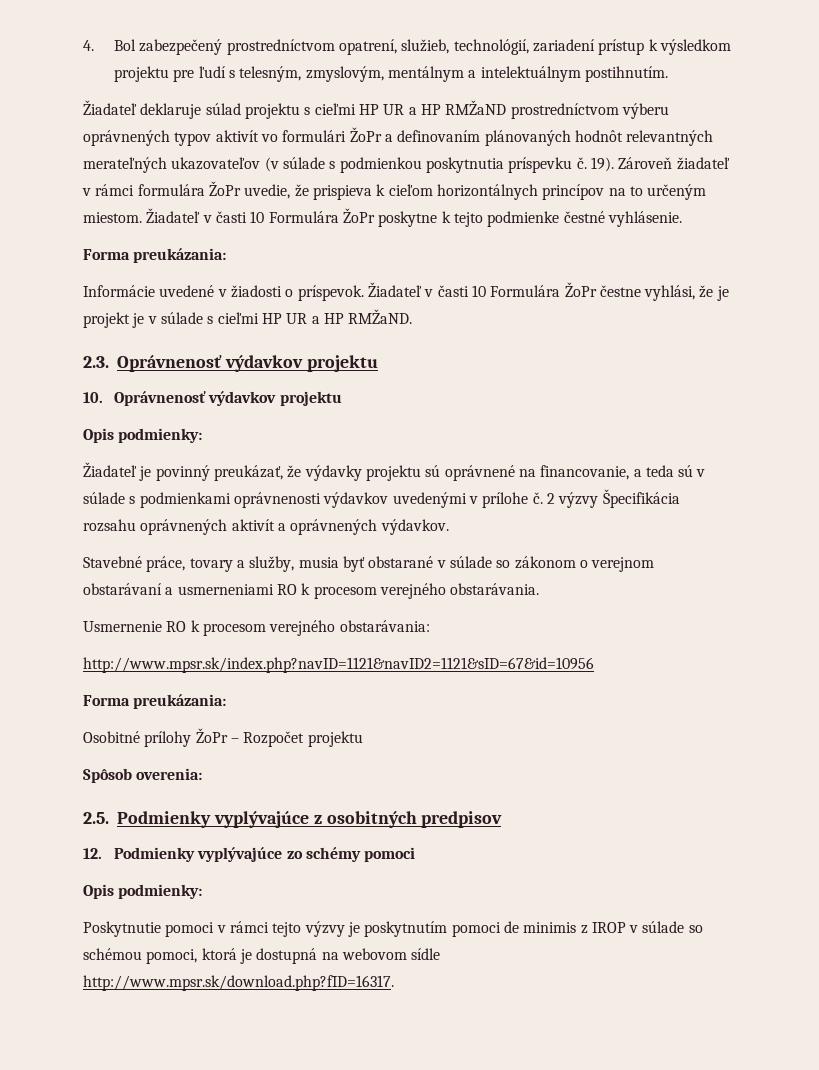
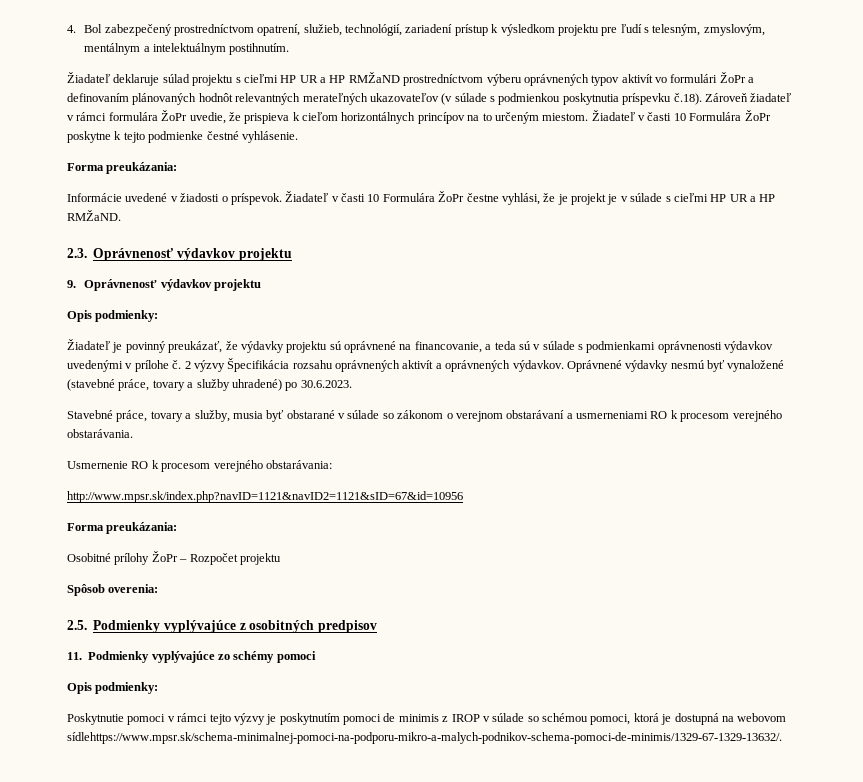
- Žiadateľ deklaruje súlad projektu s cieľmi HP UR a HP RMŽaND prostredníctvom výberu oprávnených typov aktivít vo formulári ŽoPr a definovaním plánovaných hodnôt relevantných merateľných ukazovateľov (v súlade s podmienkou poskytnutia príspevku č. 19). Zároveň žiadateľ v rámci formulára ŽoPr uvedie, že prispieva k cieľom horizontálnych princípov na to určeným miestom.
+ Žiadateľ deklaruje súlad projektu s cieľmi HP UR a HP RMŽaND prostredníctvom výberu oprávnených typov aktivít vo formulári ŽoPr a definovaním plánovaných hodnôt relevantných merateľných ukazovateľov (v súlade s podmienkou poskytnutia príspevku č.18). Zároveň žiadateľ v rámci formulára ŽoPr uvedie, že prispieva k cieľom horizontálnych princípov na to určeným miestom.
- 10. Oprávnenosť výdavkov projektu
+ 9. Oprávnenosť výdavkov projektu
+ Oprávnené výdavky nesmú byť vynaložené (stavebné práce, tovary a služby uhradené) po 30.6.2023.
- 12. Podmienky vyplývajúce zo schémy pomoci
+ 11. Podmienky vyplývajúce zo schémy pomoci
- Poskytnutie pomoci v rámci tejto výzvy je poskytnutím pomoci de minimis z IROP v súlade so schémou pomoci, ktorá je dostupná na webovom sídle http://www.mpsr.sk/download.php?fID=16317.
+ Poskytnutie pomoci v rámci tejto výzvy je poskytnutím pomoci de minimis z IROP v súlade so schémou pomoci, ktorá je dostupná na webovom sídlehttps://www.mpsr.sk/schema-minimalnej-pomoci-na-podporu-mikro-a-malych-podnikov-schema-pomoci-de-minimis/1329-67-1329-13632/.

